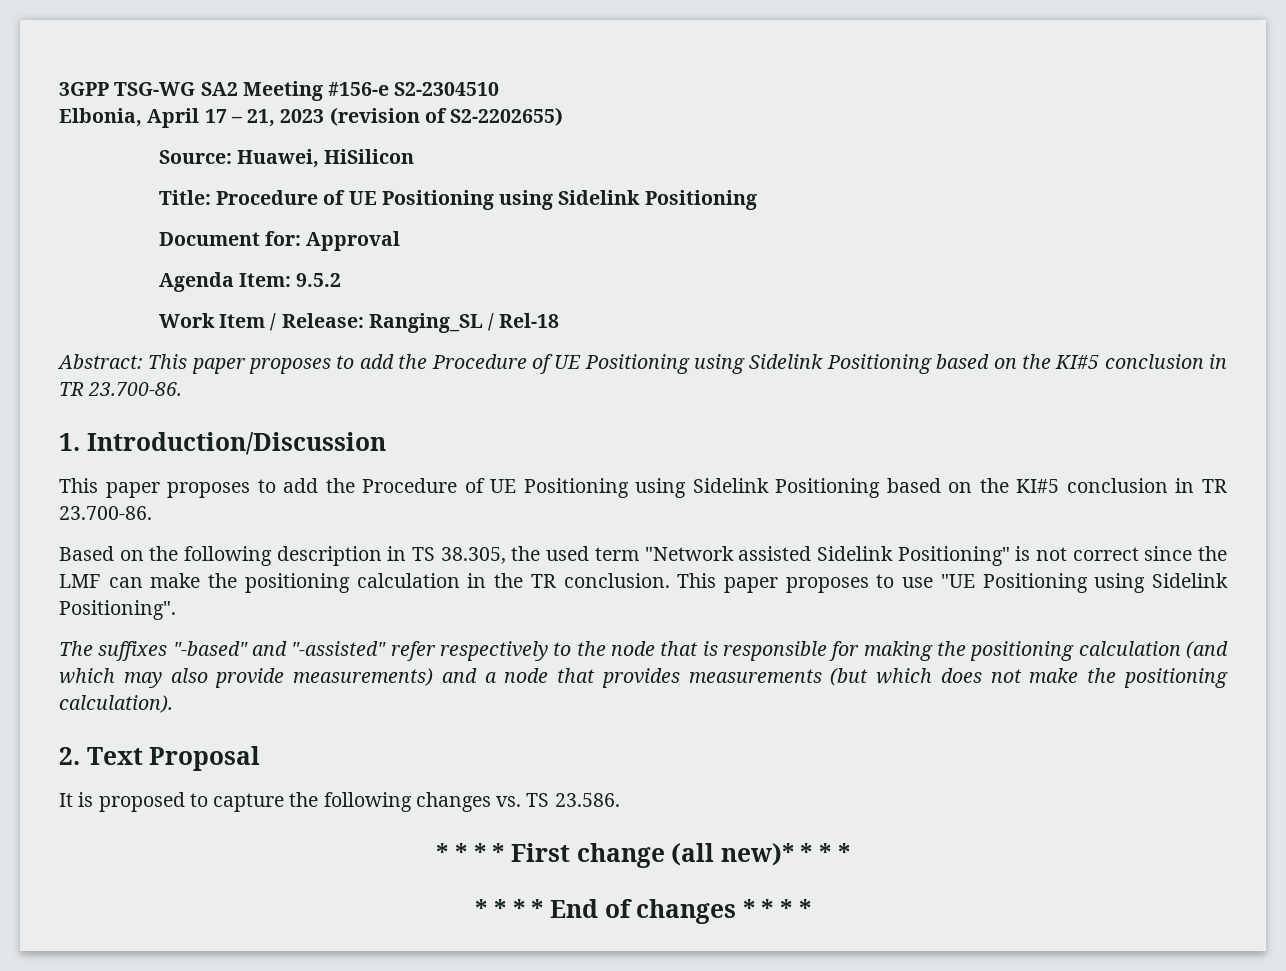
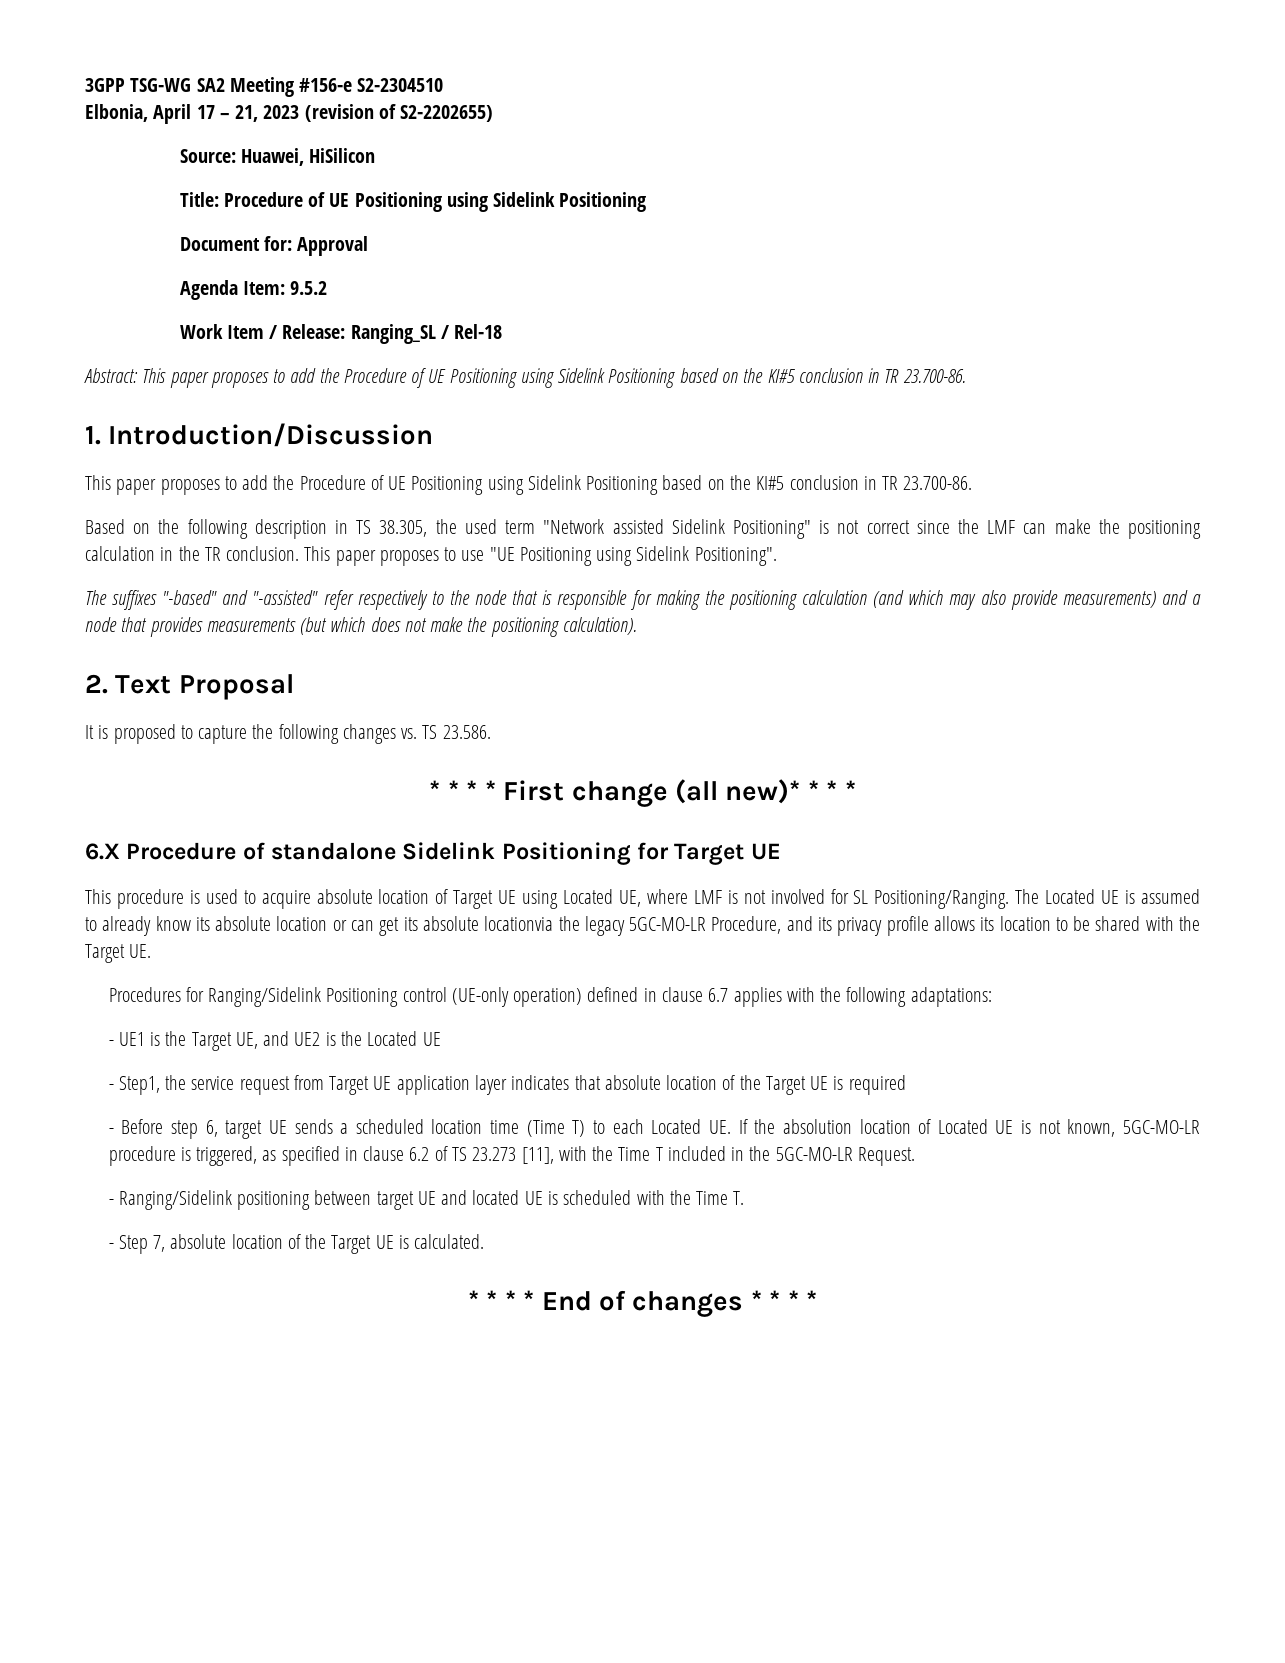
+ 6.X Procedure of standalone Sidelink Positioning for Target UE
+ This procedure is used to acquire absolute location of Target UE using Located UE, where LMF is not involved for SL Positioning/Ranging. The Located UE is assumed to already know its absolute location or can get its absolute locationvia the legacy 5GC-MO-LR Procedure, and its privacy profile allows its location to be shared with the Target UE.
+ Procedures for Ranging/Sidelink Positioning control (UE-only operation) defined in clause 6.7 applies with the following adaptations:
+ - UE1 is the Target UE, and UE2 is the Located UE
+ - Step1, the service request from Target UE application layer indicates that absolute location of the Target UE is required
+ - Before step 6, target UE sends a scheduled location time (Time T) to each Located UE. If the absolution location of Located UE is not known, 5GC-MO-LR procedure is triggered, as specified in clause 6.2 of TS 23.273 [11], with the Time T included in the 5GC-MO-LR Request.
+ - Ranging/Sidelink positioning between target UE and located UE is scheduled with the Time T.
+ - Step 7, absolute location of the Target UE is calculated.

